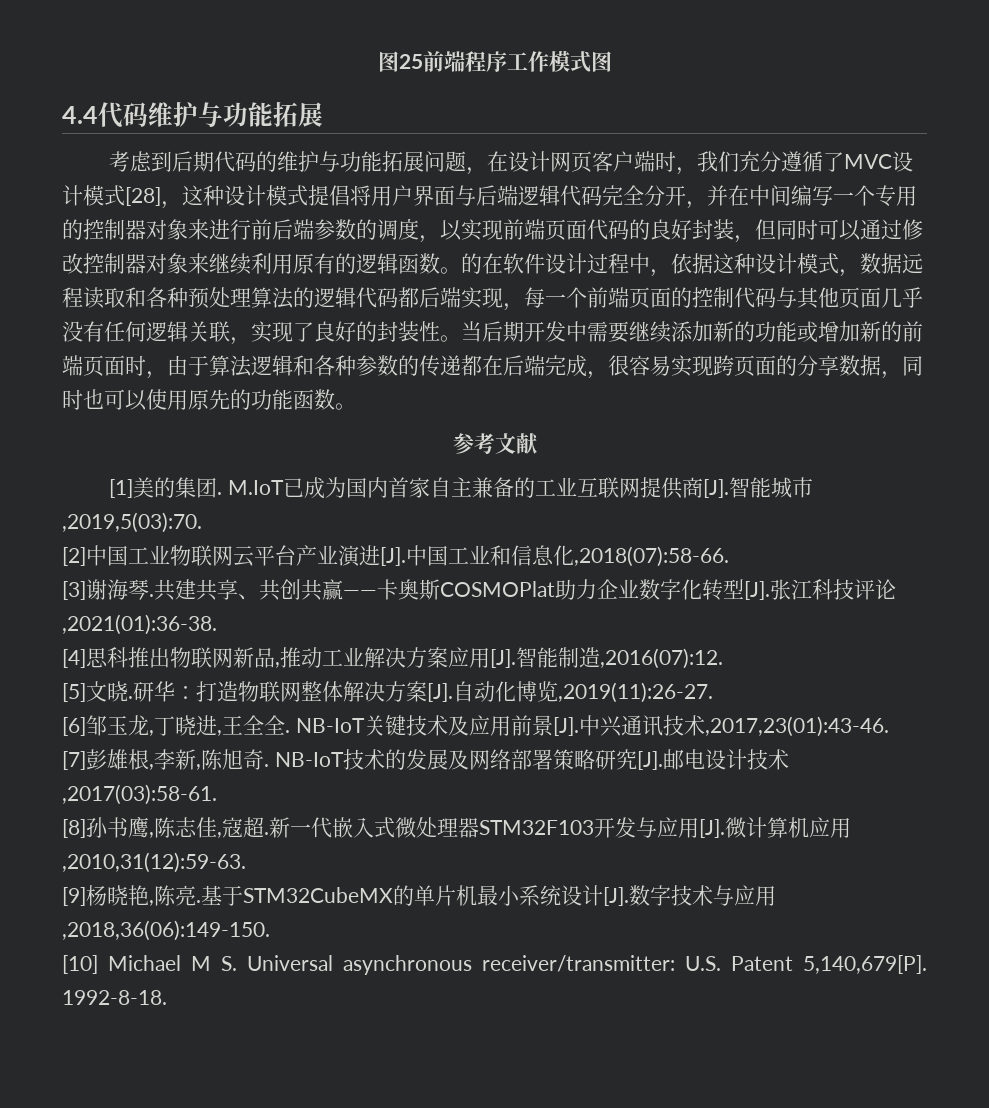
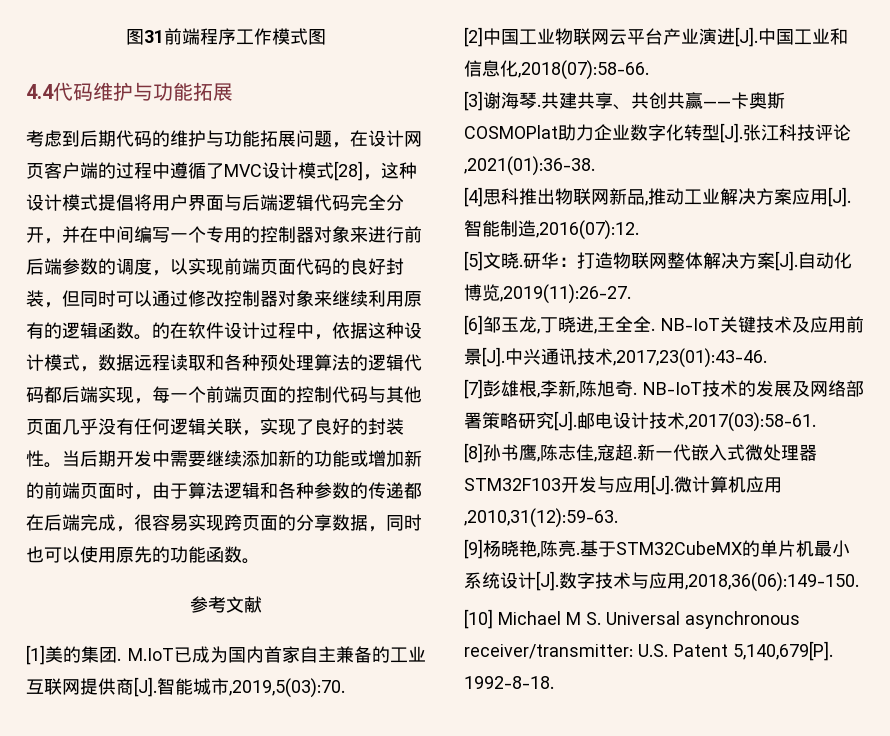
- 图25前端程序工作模式图
+ 图31前端程序工作模式图
- 考虑到后期代码的维护与功能拓展问题，在设计网页客户端时，我们充分遵循了MVC设计模式[28]，这种设计模式提倡将用户界面与后端逻辑代码完全分开，并在中间编写一个专用的控制器对象来进行前后端参数的调度，以实现前端页面代码的良好封装，但同时可以通过修改控制器对象来继续利用原有的逻辑函数。
+ 考虑到后期代码的维护与功能拓展问题，在设计网页客户端的过程中遵循了MVC设计模式[28]，这种设计模式提倡将用户界面与后端逻辑代码完全分开，并在中间编写一个专用的控制器对象来进行前后端参数的调度，以实现前端页面代码的良好封装，但同时可以通过修改控制器对象来继续利用原有的逻辑函数。

